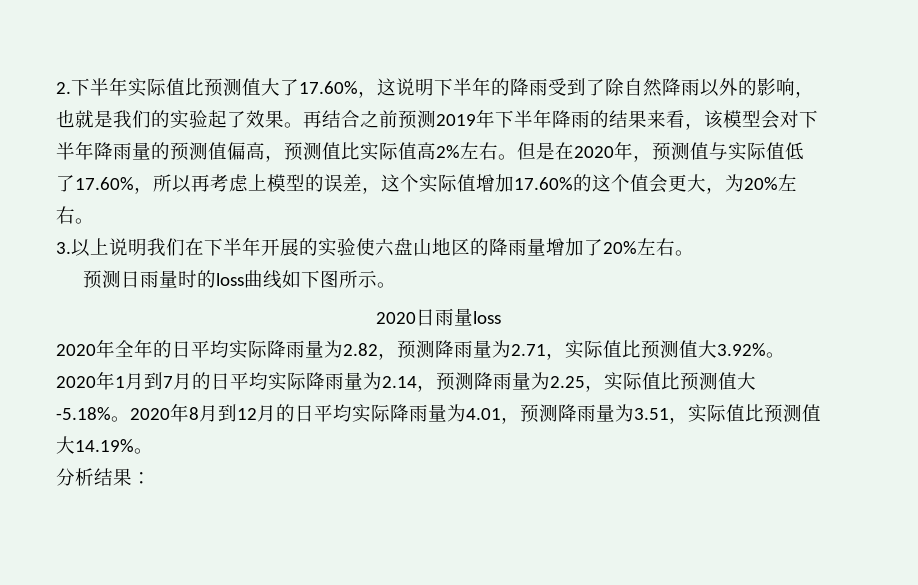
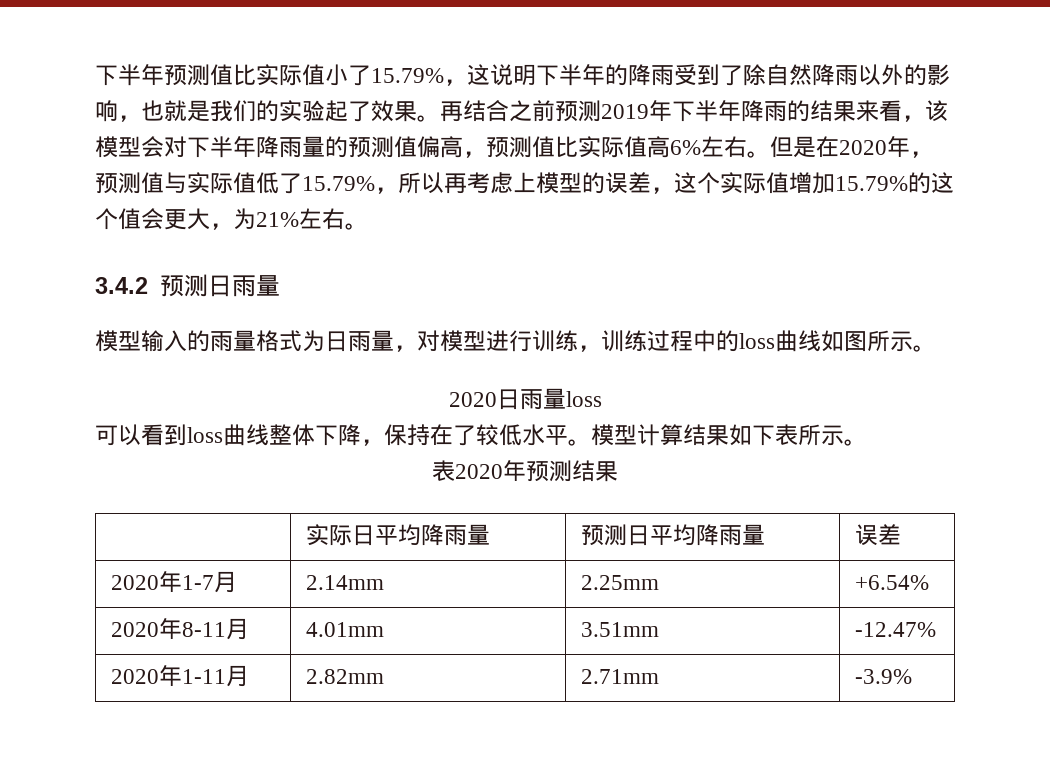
- 2.下半年实际值比预测值大了17.60%，这说明下半年的降雨受到了除自然降雨以外的影响，也就是我们的实验起了效果。
+ 下半年预测值比实际值小了15.79%，这说明下半年的降雨受到了除自然降雨以外的影响，也就是我们的实验起了效果。
- 再结合之前预测2019年下半年降雨的结果来看，该模型会对下半年降雨量的预测值偏高，预测值比实际值高2%左右。
+ 再结合之前预测2019年下半年降雨的结果来看，该模型会对下半年降雨量的预测值偏高，预测值比实际值高6%左右。
- 但是在2020年，预测值与实际值低了17.60%，所以再考虑上模型的误差，这个实际值增加17.60%的这个值会更大，为20%左右。
- 3.以上说明我们在下半年开展的实验使六盘山地区的降雨量增加了20%左右。
- 预测日雨量时的loss曲线如下图所示。
+ 但是在2020年，预测值与实际值低了15.79%，所以再考虑上模型的误差，这个实际值增加15.79%的这个值会更大，为21%左右。
+ 3.4.2预测日雨量
+ 模型输入的雨量格式为日雨量，对模型进行训练，训练过程中的loss曲线如图所示。
- 2020年全年的日平均实际降雨量为2.82，预测降雨量为2.71，实际值比预测值大3.92%。2020年1月到7月的日平均实际降雨量为2.14，预测降雨量为2.25，实际值比预测值大-5.18%。2020年8月到12月的日平均实际降雨量为4.01，预测降雨量为3.51，实际值比预测值大14.19%。
- 分析结果：
+ 可以看到loss曲线整体下降，保持在了较低水平。模型计算结果如下表所示。
+ 表2020年预测结果
+ | 实际日平均降雨量 | 预测日平均降雨量 | 误差
+ 2020年1-7月 | 2.14mm | 2.25mm | +6.54%
+ 2020年8-11月 | 4.01mm | 3.51mm | -12.47%
+ 2020年1-11月 | 2.82mm | 2.71mm | -3.9%

